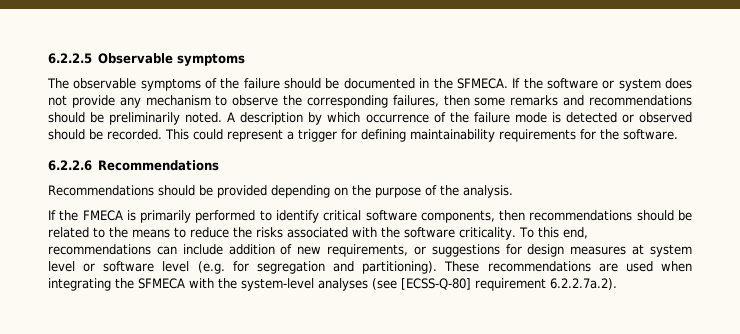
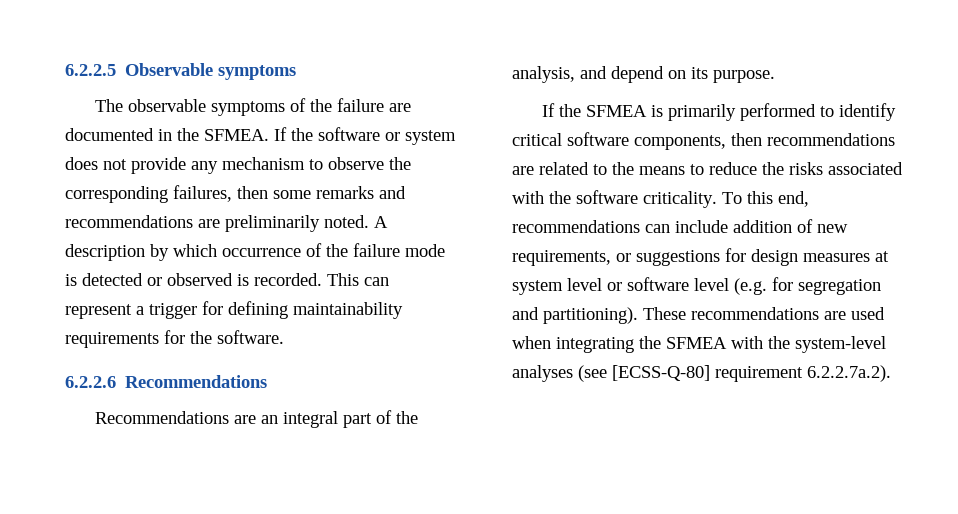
- The observable symptoms of the failure should be documented in the SFMECA.
+ The observable symptoms of the failure are documented in the SFMEA.
- If the software or system does not provide any mechanism to observe the corresponding failures, then some remarks and recommendations should be preliminarily noted.
+ If the software or system does not provide any mechanism to observe the corresponding failures, then some remarks and recommendations are preliminarily noted.
- A description by which occurrence of the failure mode is detected or observed should be recorded.
+ A description by which occurrence of the failure mode is detected or observed is recorded.
- This could represent a trigger for defining maintainability requirements for the software.
+ This can represent a trigger for defining maintainability requirements for the software.
- Recommendations should be provided depending on the purpose of the analysis.
- If the FMECA is primarily performed to identify critical software components, then recommendations should be related to the means to reduce the risks associated with the software criticality.
+ Recommendations are an integral part of the analysis, and depend on its purpose.
+ If the SFMEA is primarily performed to identify critical software components, then recommendations are related to the means to reduce the risks associated with the software criticality.
- These recommendations are used when integrating the SFMECA with the system-level analyses (see [ECSS-Q-80] requirement 6.2.2.7a.2).
+ These recommendations are used when integrating the SFMEA with the system-level analyses (see [ECSS-Q-80] requirement 6.2.2.7a.2).

